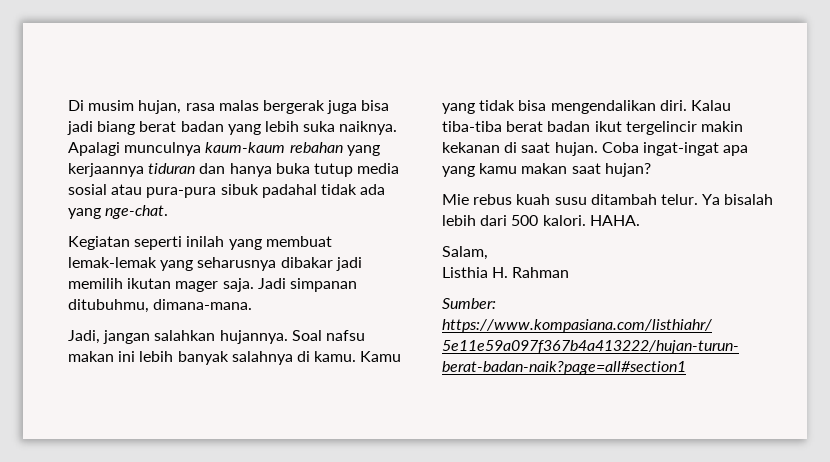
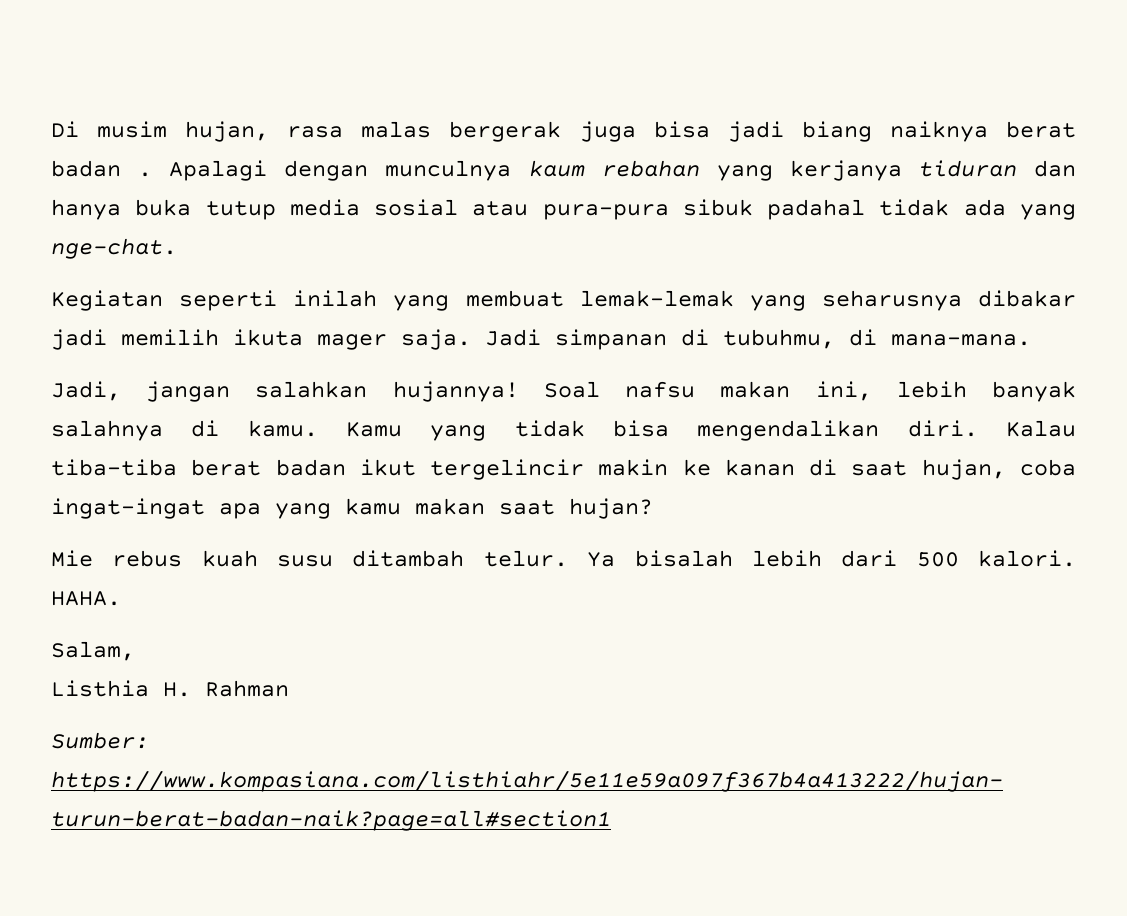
- Di musim hujan, rasa malas bergerak juga bisa jadi biang berat badan yang lebih suka naiknya. Apalagi munculnya kaum-kaum rebahan yang kerjaannya tiduran dan hanya buka tutup media sosial atau pura-pura sibuk padahal tidak ada yang nge-chat.
+ Di musim hujan, rasa malas bergerak juga bisa jadi biang naiknya berat badan . Apalagi dengan munculnya kaum rebahan yang kerjanya tiduran dan hanya buka tutup media sosial atau pura-pura sibuk padahal tidak ada yang nge-chat.
- Kegiatan seperti inilah yang membuat lemak-lemak yang seharusnya dibakar jadi memilih ikutan mager saja.
+ Kegiatan seperti inilah yang membuat lemak-lemak yang seharusnya dibakar jadi memilih ikuta mager saja.
- Jadi simpanan ditubuhmu, dimana-mana.
+ Jadi simpanan di tubuhmu, di mana-mana.
- Jadi, jangan salahkan hujannya.
+ Jadi, jangan salahkan hujannya!
- Soal nafsu makan ini lebih banyak salahnya di kamu.
+ Soal nafsu makan ini, lebih banyak salahnya di kamu.
- Kalau tiba-tiba berat badan ikut tergelincir makin kekanan di saat hujan. Coba ingat-ingat apa yang kamu makan saat hujan?
+ Kalau tiba-tiba berat badan ikut tergelincir makin ke kanan di saat hujan, coba ingat-ingat apa yang kamu makan saat hujan?

